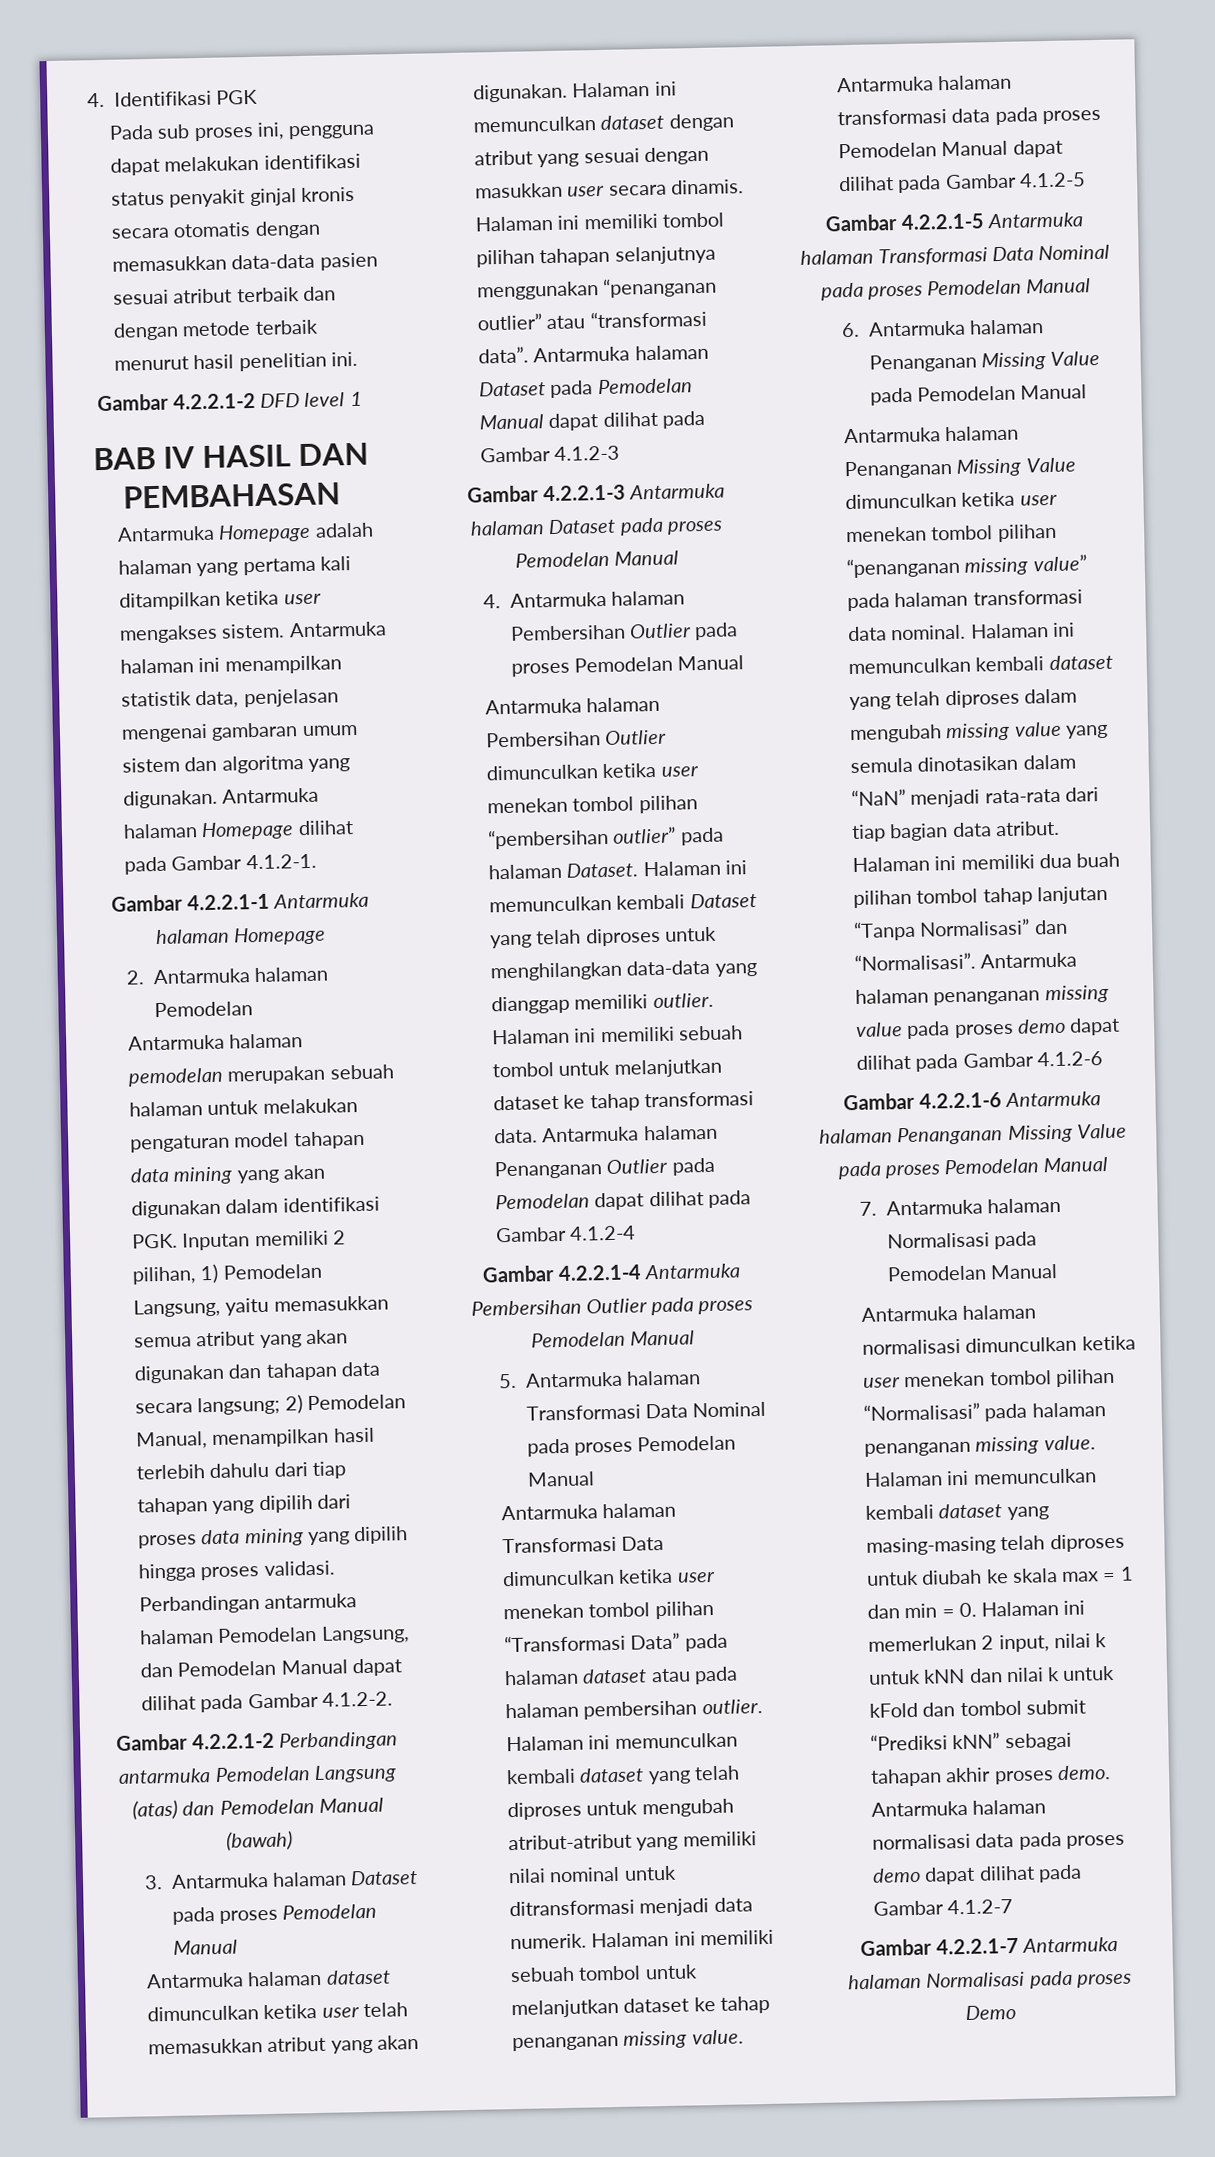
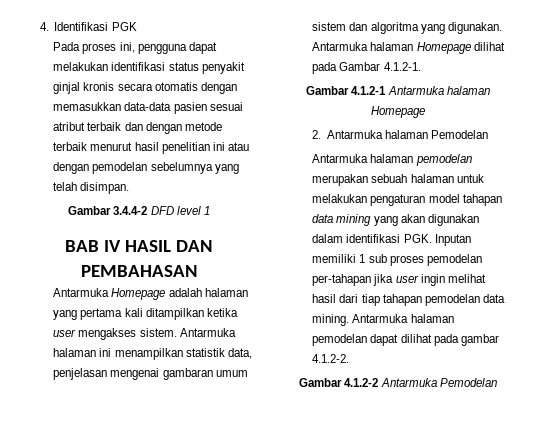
- Pada sub proses ini, pengguna dapat melakukan identifikasi status penyakit ginjal kronis secara otomatis dengan memasukkan data-data pasien sesuai atribut terbaik dan dengan metode terbaik menurut hasil penelitian ini.
- Gambar 4.2.2.1-2 DFD level 1
+ Pada proses ini, pengguna dapat melakukan identifikasi status penyakit ginjal kronis secara otomatis dengan memasukkan data-data pasien sesuai atribut terbaik dan dengan metode terbaik menurut hasil penelitian ini atau dengan pemodelan sebelumnya yang telah disimpan.
+ Gambar 3.4.4-2 DFD level 1
- Gambar 4.2.2.1-1 Antarmuka halaman Homepage
+ Gambar 4.1.2-1 Antarmuka halaman Homepage
- Antarmuka halaman pemodelan merupakan sebuah halaman untuk melakukan pengaturan model tahapan data mining yang akan digunakan dalam identifikasi PGK. Inputan memiliki 2 pilihan, 1) Pemodelan Langsung, yaitu memasukkan semua atribut yang akan digunakan dan tahapan data secara langsung; 2) Pemodelan Manual, menampilkan hasil terlebih dahulu dari tiap tahapan yang dipilih dari proses data mining yang dipilih hingga proses validasi. Perbandingan antarmuka halaman Pemodelan Langsung, dan Pemodelan Manual dapat dilihat pada Gambar 4.1.2-2.
+ Antarmuka halaman pemodelan merupakan sebuah halaman untuk melakukan pengaturan model tahapan data mining yang akan digunakan dalam identifikasi PGK. Inputan memiliki 1 sub proses pemodelan per-tahapan jika user ingin melihat hasil dari tiap tahapan pemodelan data mining. Antarmuka halaman pemodelan dapat dilihat pada gambar 4.1.2-2.
- Gambar 4.2.2.1-2 Perbandingan antarmuka Pemodelan Langsung (atas) dan Pemodelan Manual (bawah)
- 3. Antarmuka halaman Dataset pada proses Pemodelan Manual
- Antarmuka halaman dataset dimunculkan ketika user telah memasukkan atribut yang akan digunakan. Halaman ini memunculkan dataset dengan atribut yang sesuai dengan masukkan user secara dinamis. Halaman ini memiliki tombol pilihan tahapan selanjutnya menggunakan “penanganan outlier” atau “transformasi data”. Antarmuka halaman Dataset pada Pemodelan Manual dapat dilihat pada Gambar 4.1.2-3
- Gambar 4.2.2.1-3 Antarmuka halaman Dataset pada proses Pemodelan Manual
- 4. Antarmuka halaman Pembersihan Outlier pada proses Pemodelan Manual
- Antarmuka halaman Pembersihan Outlier dimunculkan ketika user menekan tombol pilihan “pembersihan outlier” pada halaman Dataset. Halaman ini memunculkan kembali Dataset yang telah diproses untuk menghilangkan data-data yang dianggap memiliki outlier. Halaman ini memiliki sebuah tombol untuk melanjutkan dataset ke tahap transformasi data. Antarmuka halaman Penanganan Outlier pada Pemodelan dapat dilihat pada Gambar 4.1.2-4
- Gambar 4.2.2.1-4 Antarmuka Pembersihan Outlier pada proses Pemodelan Manual
- 5. Antarmuka halaman Transformasi Data Nominal pada proses Pemodelan Manual
- Antarmuka halaman Transformasi Data dimunculkan ketika user menekan tombol pilihan “Transformasi Data” pada halaman dataset atau pada halaman pembersihan outlier. Halaman ini memunculkan kembali dataset yang telah diproses untuk mengubah atribut-atribut yang memiliki nilai nominal untuk ditransformasi menjadi data numerik. Halaman ini memiliki sebuah tombol untuk melanjutkan dataset ke tahap penanganan missing value. Antarmuka halaman transformasi data pada proses Pemodelan Manual dapat dilihat pada Gambar 4.1.2-5
- Gambar 4.2.2.1-5 Antarmuka halaman Transformasi Data Nominal pada proses Pemodelan Manual
- 6. Antarmuka halaman Penanganan Missing Value pada Pemodelan Manual
- Antarmuka halaman Penanganan Missing Value dimunculkan ketika user menekan tombol pilihan “penanganan missing value” pada halaman transformasi data nominal. Halaman ini memunculkan kembali dataset yang telah diproses dalam mengubah missing value yang semula dinotasikan dalam “NaN” menjadi rata-rata dari tiap bagian data atribut. Halaman ini memiliki dua buah pilihan tombol tahap lanjutan “Tanpa Normalisasi” dan “Normalisasi”. Antarmuka halaman penanganan missing value pada proses demo dapat dilihat pada Gambar 4.1.2-6
- Gambar 4.2.2.1-6 Antarmuka halaman Penanganan Missing Value pada proses Pemodelan Manual
- 7. Antarmuka halaman Normalisasi pada Pemodelan Manual
- Antarmuka halaman normalisasi dimunculkan ketika user menekan tombol pilihan “Normalisasi” pada halaman penanganan missing value. Halaman ini memunculkan kembali dataset yang masing-masing telah diproses untuk diubah ke skala max = 1 dan min = 0. Halaman ini memerlukan 2 input, nilai k untuk kNN dan nilai k untuk kFold dan tombol submit “Prediksi kNN” sebagai tahapan akhir proses demo. Antarmuka halaman normalisasi data pada proses demo dapat dilihat pada Gambar 4.1.2-7
- Gambar 4.2.2.1-7 Antarmuka halaman Normalisasi pada proses Demo
+ Gambar 4.1.2-2 Antarmuka Pemodelan

